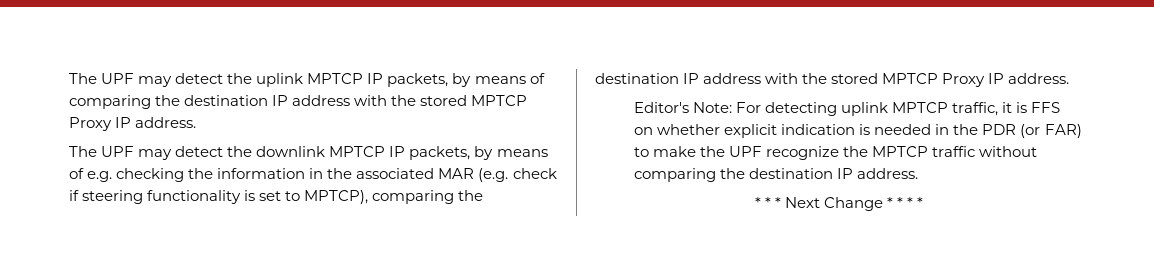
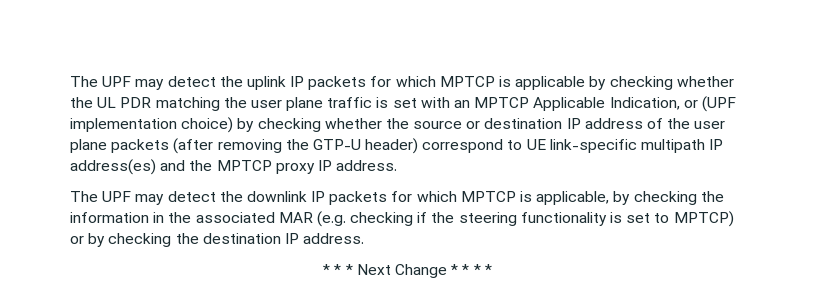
- The UPF may detect the uplink MPTCP IP packets, by means of comparing the destination IP address with the stored MPTCP Proxy IP address.
+ The UPF may detect the uplink IP packets for which MPTCP is applicable by checking whether the UL PDR matching the user plane traffic is set with an MPTCP Applicable Indication, or (UPF implementation choice) by checking whether the source or destination IP address of the user plane packets (after removing the GTP-U header) correspond to UE link-specific multipath IP address(es) and the MPTCP proxy IP address.
- The UPF may detect the downlink MPTCP IP packets, by means of e.g. checking the information in the associated MAR (e.g. check if steering functionality is set to MPTCP), comparing the destination IP address with the stored MPTCP Proxy IP address.
- Editor's Note: For detecting uplink MPTCP traffic, it is FFS on whether explicit indication is needed in the PDR (or FAR) to make the UPF recognize the MPTCP traffic without comparing the destination IP address.
+ The UPF may detect the downlink IP packets for which MPTCP is applicable, by checking the information in the associated MAR (e.g. checking if the steering functionality is set to MPTCP) or by checking the destination IP address.

